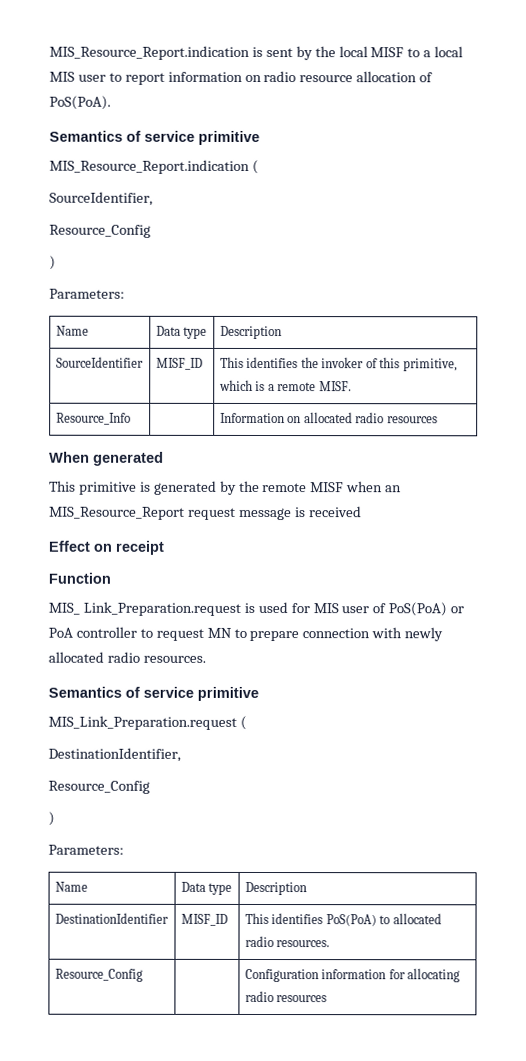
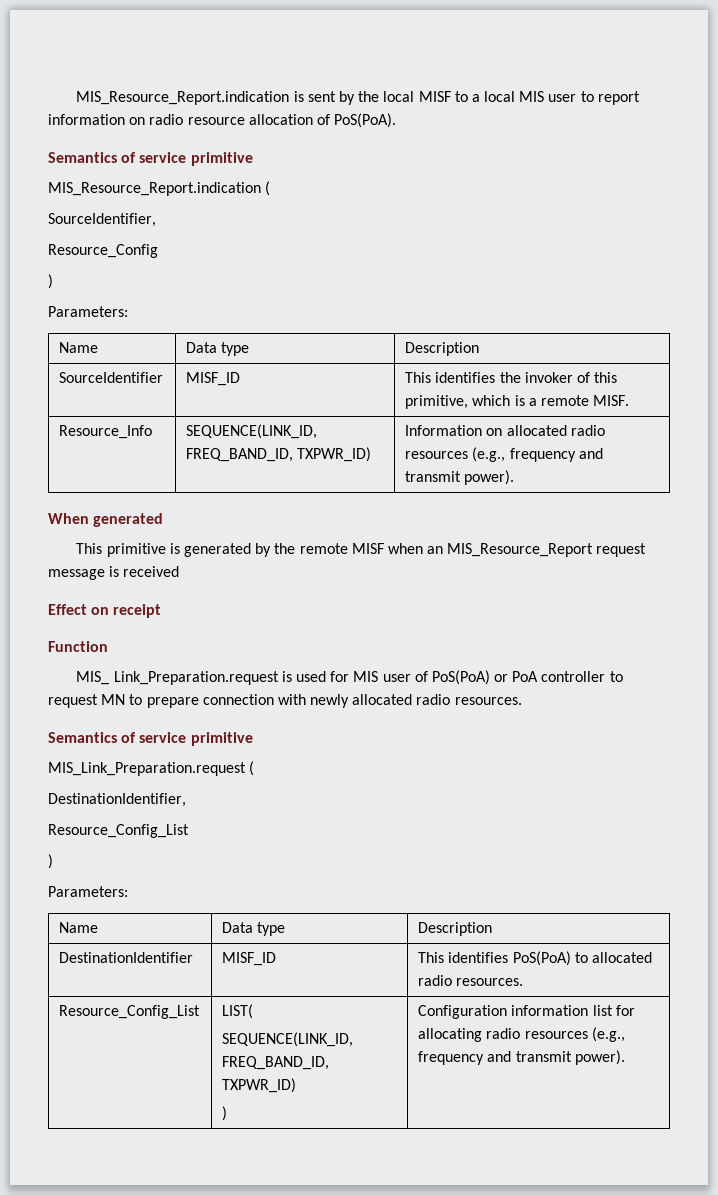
- Resource_Info | | Information on allocated radio resources
+ Resource_Info | SEQUENCE(LINK_ID, FREQ_BAND_ID, TXPWR_ID) | Information on allocated radio resources (e.g., frequency and transmit power).
  DestinationIdentifier,
- Resource_Config
+ Resource_Config_List
- Resource_Config | | Configuration information for allocating radio resources
+ Resource_Config_List | LIST(
+ SEQUENCE(LINK_ID, FREQ_BAND_ID, TXPWR_ID)
+ ) | Configuration information list for allocating radio resources (e.g., frequency and transmit power).

